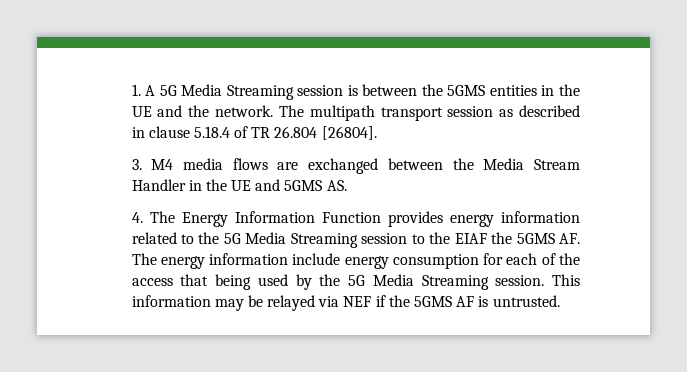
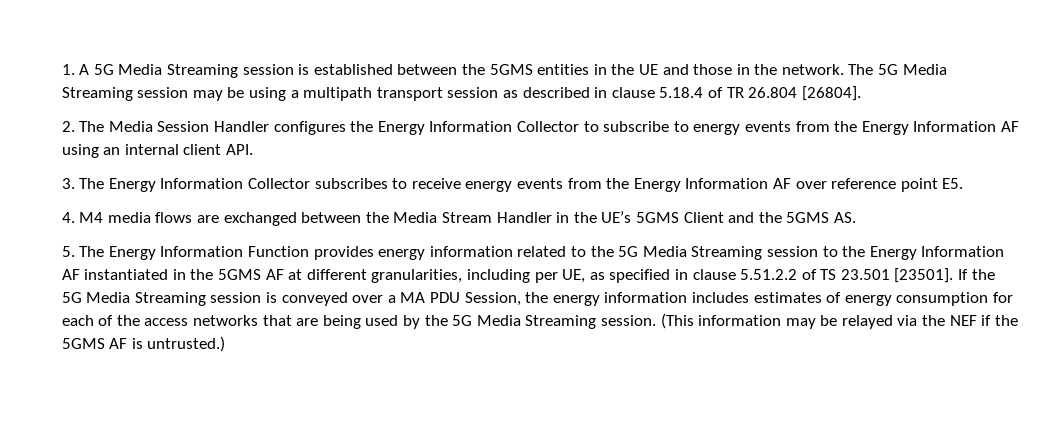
- 1. A 5G Media Streaming session is between the 5GMS entities in the UE and the network.
+ 1. A 5G Media Streaming session is established between the 5GMS entities in the UE and those in the network.
- The multipath transport session as described in clause 5.18.4 of TR 26.804 [26804].
+ The 5G Media Streaming session may be using a multipath transport session as described in clause 5.18.4 of TR 26.804 [26804].
- 3. M4 media flows are exchanged between the Media Stream Handler in the UE and 5GMS AS.
+ 2. The Media Session Handler configures the Energy Information Collector to subscribe to energy events from the Energy Information AF using an internal client API.
+ 3. The Energy Information Collector subscribes to receive energy events from the Energy Information AF over reference point E5.
+ 4. M4 media flows are exchanged between the Media Stream Handler in the UE’s 5GMS Client and the 5GMS AS.
- 4. The Energy Information Function provides energy information related to the 5G Media Streaming session to the EIAF the 5GMS AF. The energy information include energy consumption for each of the access that being used by the 5G Media Streaming session.
+ 5. The Energy Information Function provides energy information related to the 5G Media Streaming session to the Energy Information AF instantiated in the 5GMS AF at different granularities, including per UE, as specified in clause 5.51.2.2 of TS 23.501 [23501]. If the 5G Media Streaming session is conveyed over a MA PDU Session, the energy information includes estimates of energy consumption for each of the access networks that are being used by the 5G Media Streaming session.
- This information may be relayed via NEF if the 5GMS AF is untrusted.
+ (This information may be relayed via the NEF if the 5GMS AF is untrusted.)

